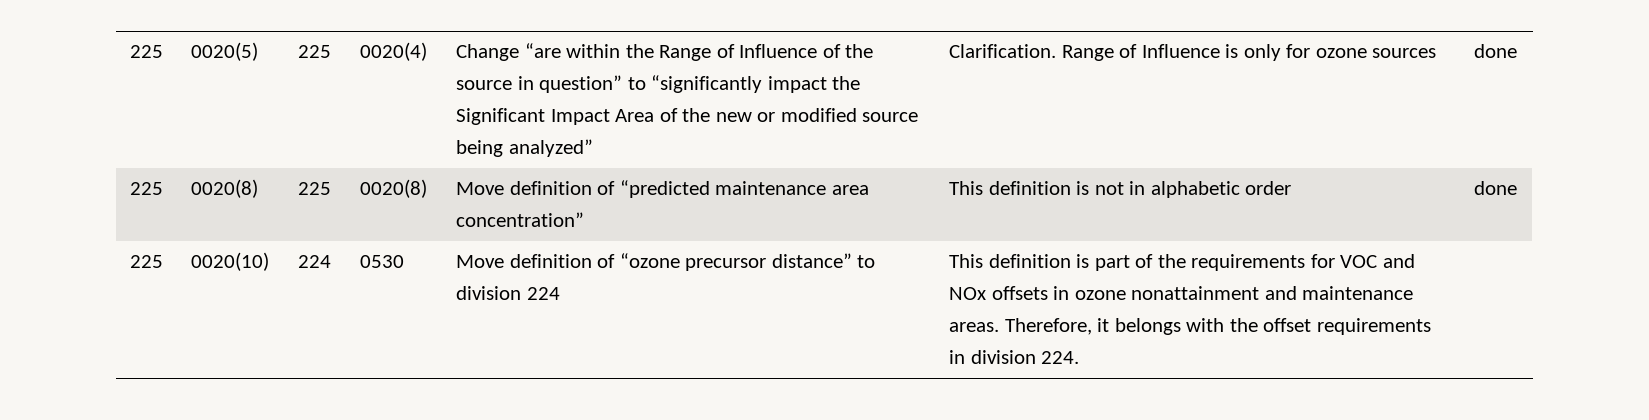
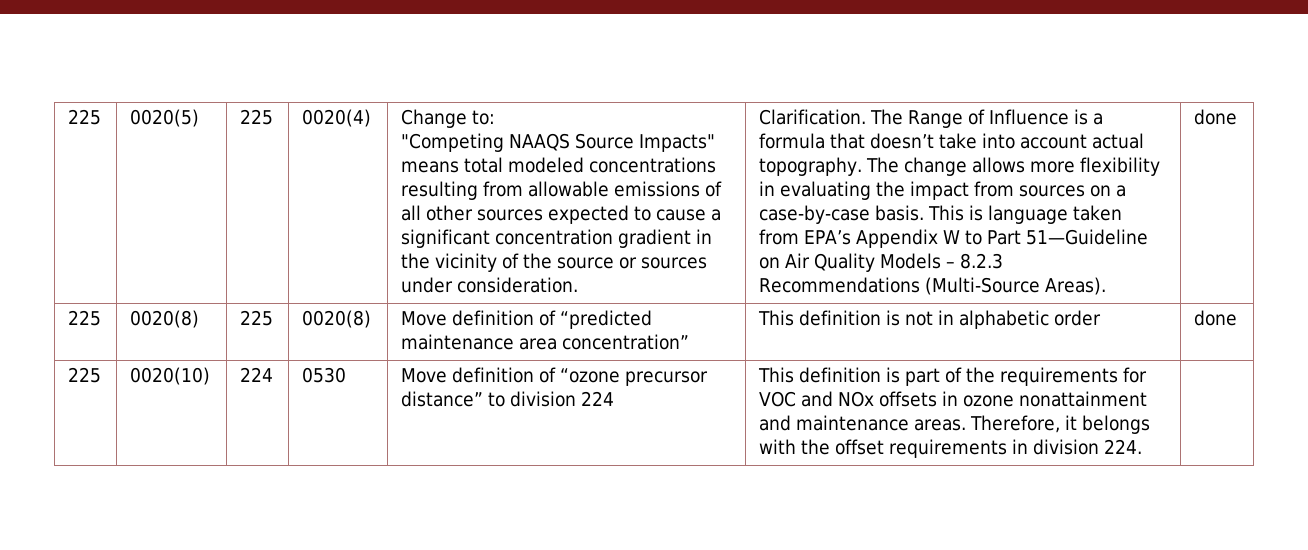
- Change “are within the Range of Influence of the source in question” to “significantly impact the Significant Impact Area of the new or modified source being analyzed”
+ Change to:
+ "Competing NAAQS Source Impacts" means total modeled concentrations resulting from allowable emissions of all other sources expected to cause a significant concentration gradient in the vicinity of the source or sources under consideration.
- Range of Influence is only for ozone sources
+ The Range of Influence is a formula that doesn’t take into account actual topography. The change allows more flexibility in evaluating the impact from sources on a case-by-case basis. This is language taken from EPA’s Appendix W to Part 51—Guideline on Air Quality Models – 8.2.3 Recommendations (Multi-Source Areas).

